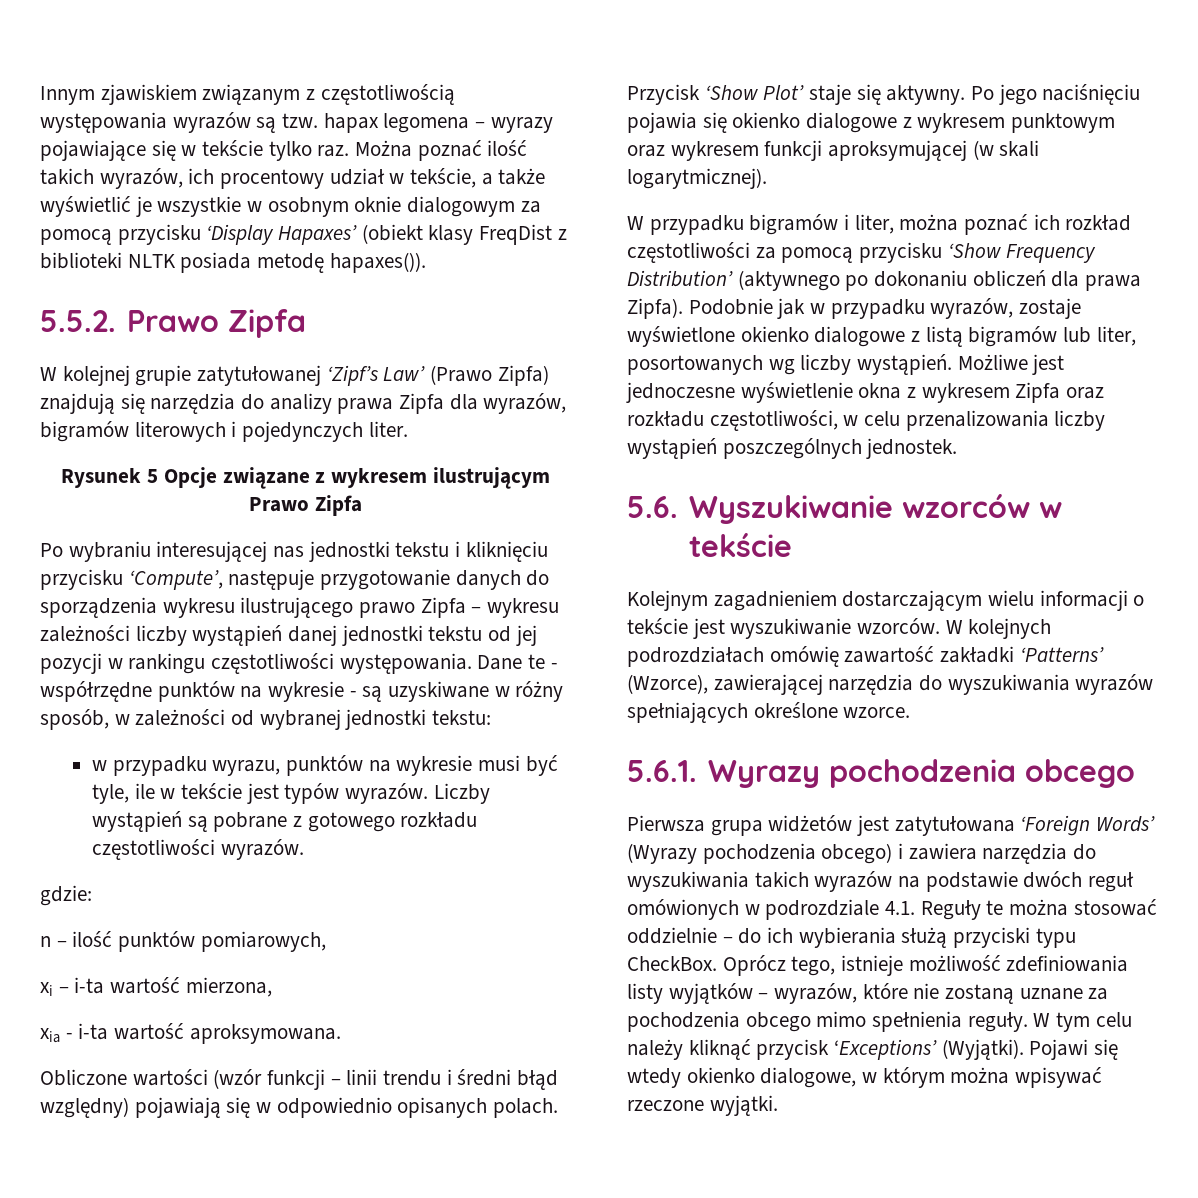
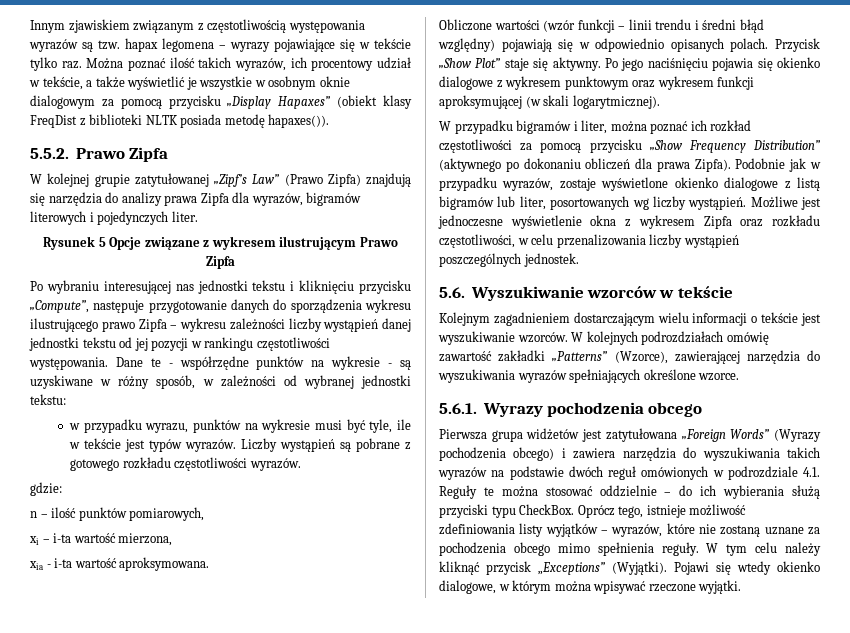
- Można poznać ilość takich wyrazów, ich procentowy udział w tekście, a także wyświetlić je wszystkie w osobnym oknie dialogowym za pomocą przycisku ‘Display Hapaxes’ (obiekt klasy FreqDist z biblioteki NLTK posiada metodę hapaxes()).
+ Można poznać ilość takich wyrazów, ich procentowy udział w tekście, a także wyświetlić je wszystkie w osobnym oknie dialogowym za pomocą przycisku „Display Hapaxes” (obiekt klasy FreqDist z biblioteki NLTK posiada metodę hapaxes()).
- W kolejnej grupie zatytułowanej ‘Zipf’s Law’ (Prawo Zipfa) znajdują się narzędzia do analizy prawa Zipfa dla wyrazów, bigramów literowych i pojedynczych liter.
+ W kolejnej grupie zatytułowanej „Zipf’s Law” (Prawo Zipfa) znajdują się narzędzia do analizy prawa Zipfa dla wyrazów, bigramów literowych i pojedynczych liter.
- Po wybraniu interesującej nas jednostki tekstu i kliknięciu przycisku ‘Compute’, następuje przygotowanie danych do sporządzenia wykresu ilustrującego prawo Zipfa – wykresu zależności liczby wystąpień danej jednostki tekstu od jej pozycji w rankingu częstotliwości występowania.
+ Po wybraniu interesującej nas jednostki tekstu i kliknięciu przycisku „Compute”, następuje przygotowanie danych do sporządzenia wykresu ilustrującego prawo Zipfa – wykresu zależności liczby wystąpień danej jednostki tekstu od jej pozycji w rankingu częstotliwości występowania.
- Przycisk ‘Show Plot’ staje się aktywny.
+ Przycisk „Show Plot” staje się aktywny.
- W przypadku bigramów i liter, można poznać ich rozkład częstotliwości za pomocą przycisku ‘Show Frequency Distribution’ (aktywnego po dokonaniu obliczeń dla prawa Zipfa).
+ W przypadku bigramów i liter, można poznać ich rozkład częstotliwości za pomocą przycisku „Show Frequency Distribution” (aktywnego po dokonaniu obliczeń dla prawa Zipfa).
- W kolejnych podrozdziałach omówię zawartość zakładki ‘Patterns’ (Wzorce), zawierającej narzędzia do wyszukiwania wyrazów spełniających określone wzorce.
+ W kolejnych podrozdziałach omówię zawartość zakładki „Patterns” (Wzorce), zawierającej narzędzia do wyszukiwania wyrazów spełniających określone wzorce.
- Pierwsza grupa widżetów jest zatytułowana ‘Foreign Words’ (Wyrazy pochodzenia obcego) i zawiera narzędzia do wyszukiwania takich wyrazów na podstawie dwóch reguł omówionych w podrozdziale 4.1. Reguły te można stosować oddzielnie – do ich wybierania służą przyciski typu CheckBox.
+ Pierwsza grupa widżetów jest zatytułowana „Foreign Words” (Wyrazy pochodzenia obcego) i zawiera narzędzia do wyszukiwania takich wyrazów na podstawie dwóch reguł omówionych w podrozdziale 4.1. Reguły te można stosować oddzielnie – do ich wybierania służą przyciski typu CheckBox.
- W tym celu należy kliknąć przycisk ‘Exceptions’ (Wyjątki).
+ W tym celu należy kliknąć przycisk „Exceptions” (Wyjątki).

